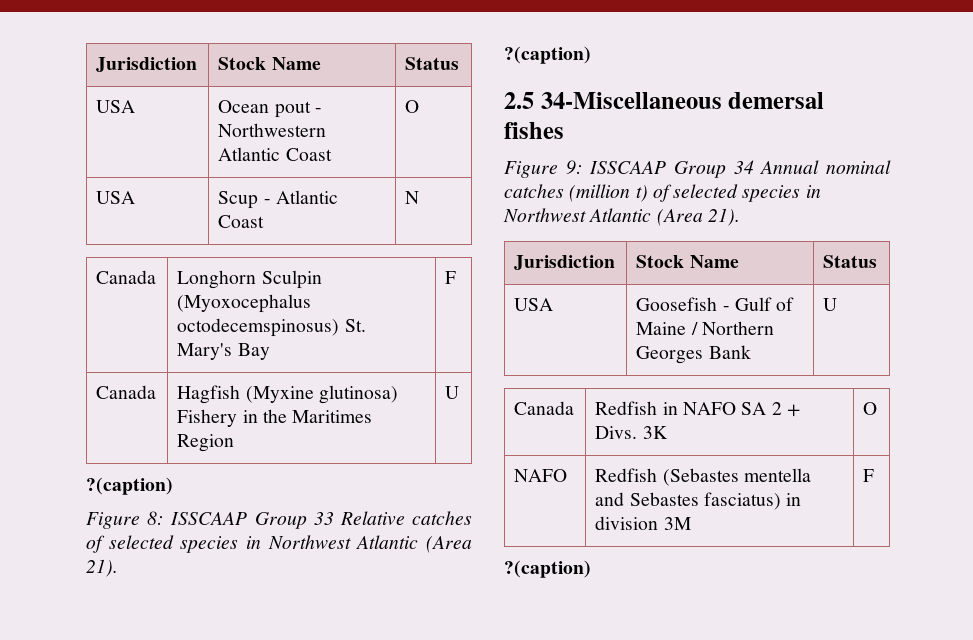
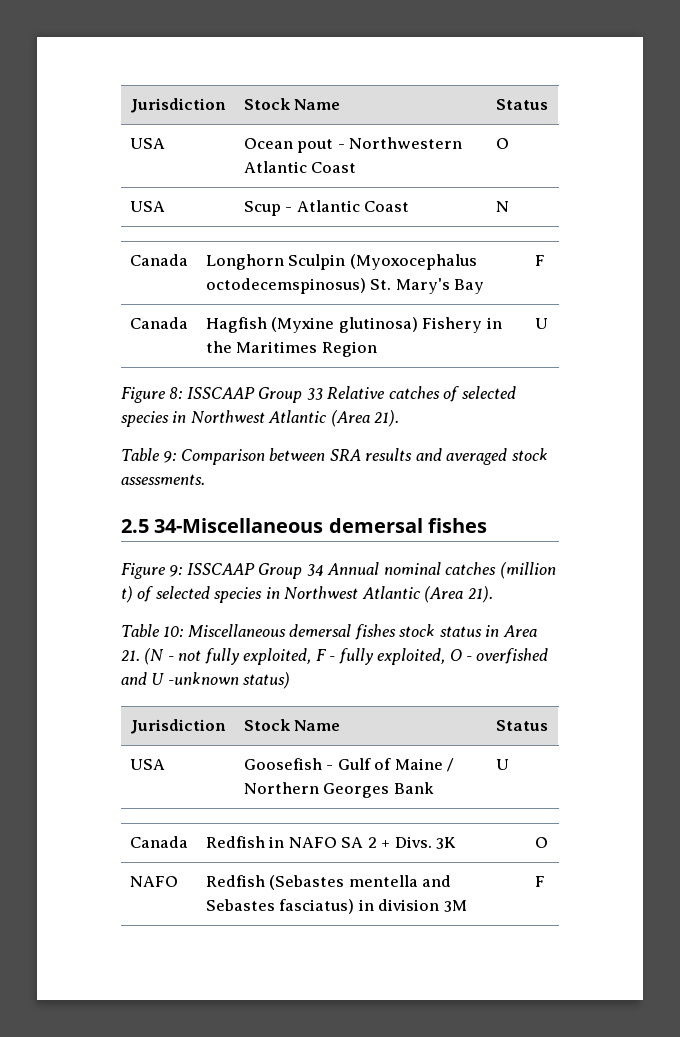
  Canada | Hagfish (Myxine glutinosa) Fishery in the Maritimes Region | U
- ?(caption)
  Figure 8: ISSCAAP Group 33 Relative catches of selected species in Northwest Atlantic (Area 21).
- ?(caption)
+ Table 9: Comparison between SRA results and averaged stock assessments.
+ Table 10: Miscellaneous demersal fishes stock status in Area 21. (N - not fully exploited, F - fully exploited, O - overfished and U -unknown status)
  NAFO | Redfish (Sebastes mentella and Sebastes fasciatus) in division 3M | F
- ?(caption)

